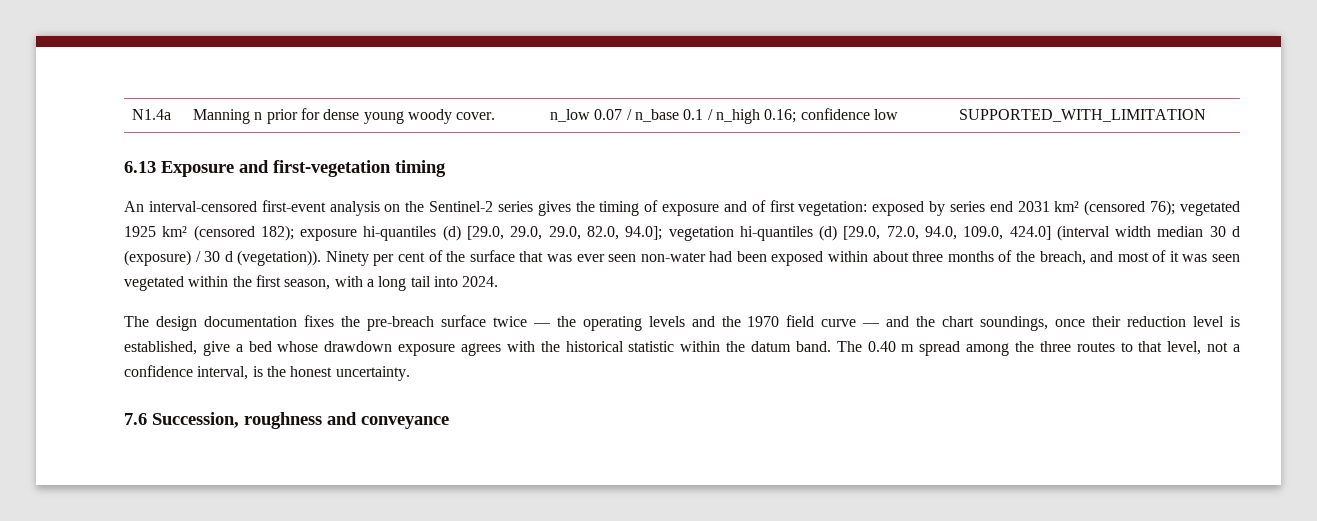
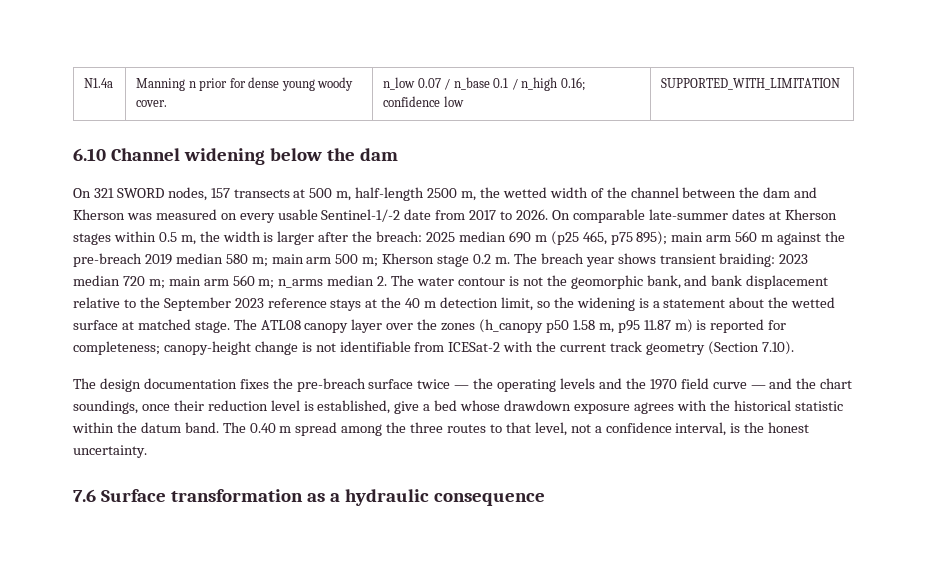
- 6.13 Exposure and first-vegetation timing
- An interval-censored first-event analysis on the Sentinel-2 series gives the timing of exposure and of first vegetation: exposed by series end 2031 km² (censored 76); vegetated 1925 km² (censored 182); exposure hi-quantiles (d) [29.0, 29.0, 29.0, 82.0, 94.0]; vegetation hi-quantiles (d) [29.0, 72.0, 94.0, 109.0, 424.0] (interval width median 30 d (exposure) / 30 d (vegetation)). Ninety per cent of the surface that was ever seen non-water had been exposed within about three months of the breach, and most of it was seen vegetated within the first season, with a long tail into 2024.
+ 6.10 Channel widening below the dam
+ On 321 SWORD nodes, 157 transects at 500 m, half-length 2500 m, the wetted width of the channel between the dam and Kherson was measured on every usable Sentinel-1/-2 date from 2017 to 2026. On comparable late-summer dates at Kherson stages within 0.5 m, the width is larger after the breach: 2025 median 690 m (p25 465, p75 895); main arm 560 m against the pre-breach 2019 median 580 m; main arm 500 m; Kherson stage 0.2 m. The breach year shows transient braiding: 2023 median 720 m; main arm 560 m; n_arms median 2. The water contour is not the geomorphic bank, and bank displacement relative to the September 2023 reference stays at the 40 m detection limit, so the widening is a statement about the wetted surface at matched stage. The ATL08 canopy layer over the zones (h_canopy p50 1.58 m, p95 11.87 m) is reported for completeness; canopy-height change is not identifiable from ICESat-2 with the current track geometry (Section 7.10).
- 7.6 Succession, roughness and conveyance
+ 7.6 Surface transformation as a hydraulic consequence

